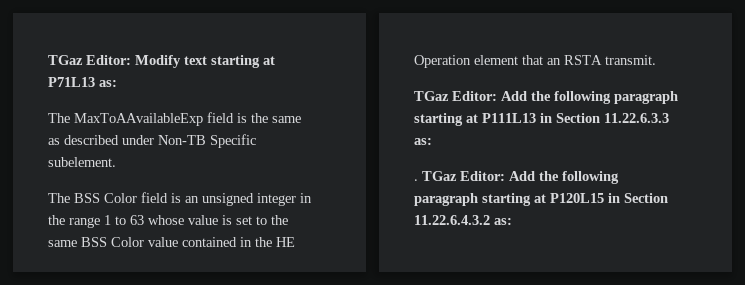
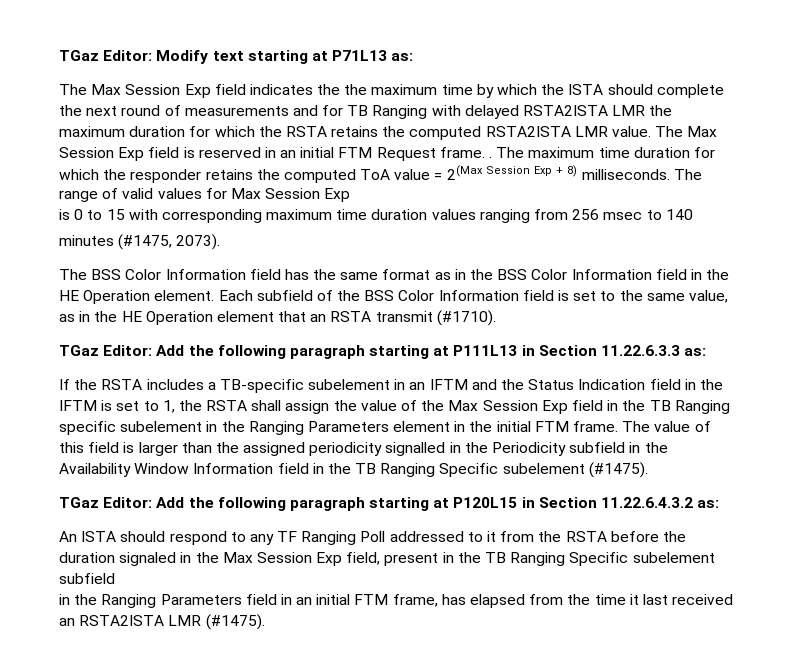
- The MaxToAAvailableExp field is the same as described under Non-TB Specific subelement.
- The BSS Color field is an unsigned integer in the range 1 to 63 whose value is set to the same BSS Color value contained in the HE Operation element that an RSTA transmit.
+ The Max Session Exp field indicates the the maximum time by which the ISTA should complete the next round of measurements and for TB Ranging with delayed RSTA2ISTA LMR the maximum duration for which the RSTA retains the computed RSTA2ISTA LMR value. The Max Session Exp field is reserved in an initial FTM Request frame. . The maximum time duration for which the responder retains the computed ToA value = 2(Max Session Exp + 8) milliseconds. The range of valid values for Max Session Exp
+ is 0 to 15 with corresponding maximum time duration values ranging from 256 msec to 140
+ minutes (#1475, 2073).
+ The BSS Color Information field has the same format as in the BSS Color Information field in the HE Operation element. Each subfield of the BSS Color Information field is set to the same value, as in the HE Operation element that an RSTA transmit (#1710).
- . TGaz Editor: Add the following paragraph starting at P120L15 in Section 11.22.6.4.3.2 as:
+ If the RSTA includes a TB-specific subelement in an IFTM and the Status Indication field in the IFTM is set to 1, the RSTA shall assign the value of the Max Session Exp field in the TB Ranging specific subelement in the Ranging Parameters element in the initial FTM frame. The value of this field is larger than the assigned periodicity signalled in the Periodicity subfield in the Availability Window Information field in the TB Ranging Specific subelement (#1475).
+ TGaz Editor: Add the following paragraph starting at P120L15 in Section 11.22.6.4.3.2 as:
+ An ISTA should respond to any TF Ranging Poll addressed to it from the RSTA before the duration signaled in the Max Session Exp field, present in the TB Ranging Specific subelement subfield
+ in the Ranging Parameters field in an initial FTM frame, has elapsed from the time it last received an RSTA2ISTA LMR (#1475).

